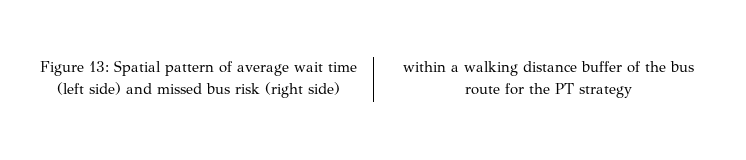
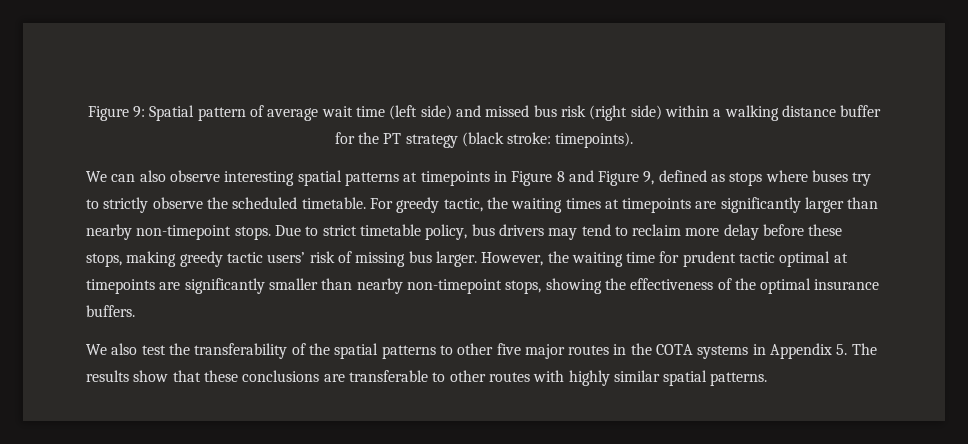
- Figure 13: Spatial pattern of average wait time (left side) and missed bus risk (right side) within a walking distance buffer of the bus route for the PT strategy
+ Figure 9: Spatial pattern of average wait time (left side) and missed bus risk (right side) within a walking distance buffer for the PT strategy (black stroke: timepoints).
+ We can also observe interesting spatial patterns at timepoints in Figure 8 and Figure 9, defined as stops where buses try to strictly observe the scheduled timetable. For greedy tactic, the waiting times at timepoints are significantly larger than nearby non-timepoint stops. Due to strict timetable policy, bus drivers may tend to reclaim more delay before these stops, making greedy tactic users’ risk of missing bus larger. However, the waiting time for prudent tactic optimal at timepoints are significantly smaller than nearby non-timepoint stops, showing the effectiveness of the optimal insurance buffers.
+ We also test the transferability of the spatial patterns to other five major routes in the COTA systems in Appendix 5. The results show that these conclusions are transferable to other routes with highly similar spatial patterns.

